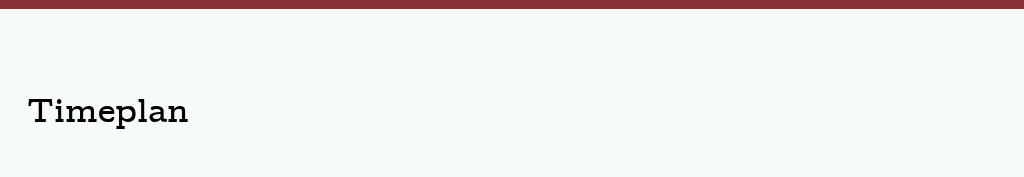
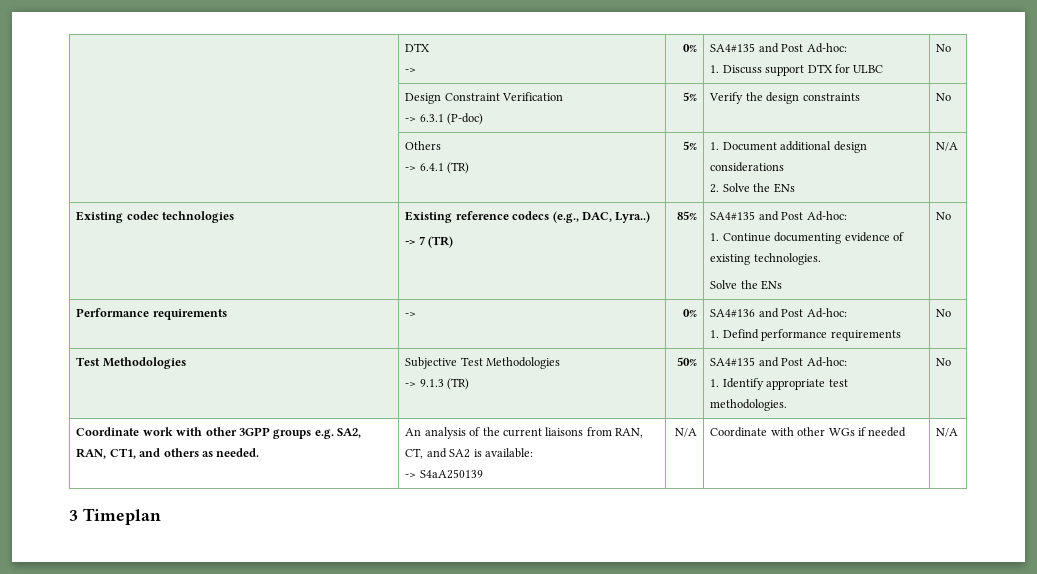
- Timeplan
+ | DTX
+ -> | 0% | SA4#135 and Post Ad-hoc:
+ 1. Discuss support DTX for ULBC | No
+ | Design Constraint Verification
+ -> 6.3.1 (P-doc) | 5% | Verify the design constraints | No
+ | Others
+ -> 6.4.1 (TR) | 5% | 1. Document additional design considerations
+ 2. Solve the ENs | N/A
+ Existing codec technologies | Existing reference codecs (e.g., DAC, Lyra..)
+ -> 7 (TR) | 85% | SA4#135 and Post Ad-hoc:
+ 1. Continue documenting evidence of existing technologies.
+ Solve the ENs | No
+ Performance requirements | -> | 0% | SA4#136 and Post Ad-hoc:
+ 1. Defind performance requirements | No
+ Test Methodologies | Subjective Test Methodologies
+ -> 9.1.3 (TR) | 50% | SA4#135 and Post Ad-hoc:
+ 1. Identify appropriate test methodologies. | No
+ Coordinate work with other 3GPP groups e.g. SA2, RAN, CT1, and others as needed. | An analysis of the current liaisons from RAN, CT, and SA2 is available:
+ -> S4aA250139 | N/A | Coordinate with other WGs if needed | N/A
+ 3 Timeplan

